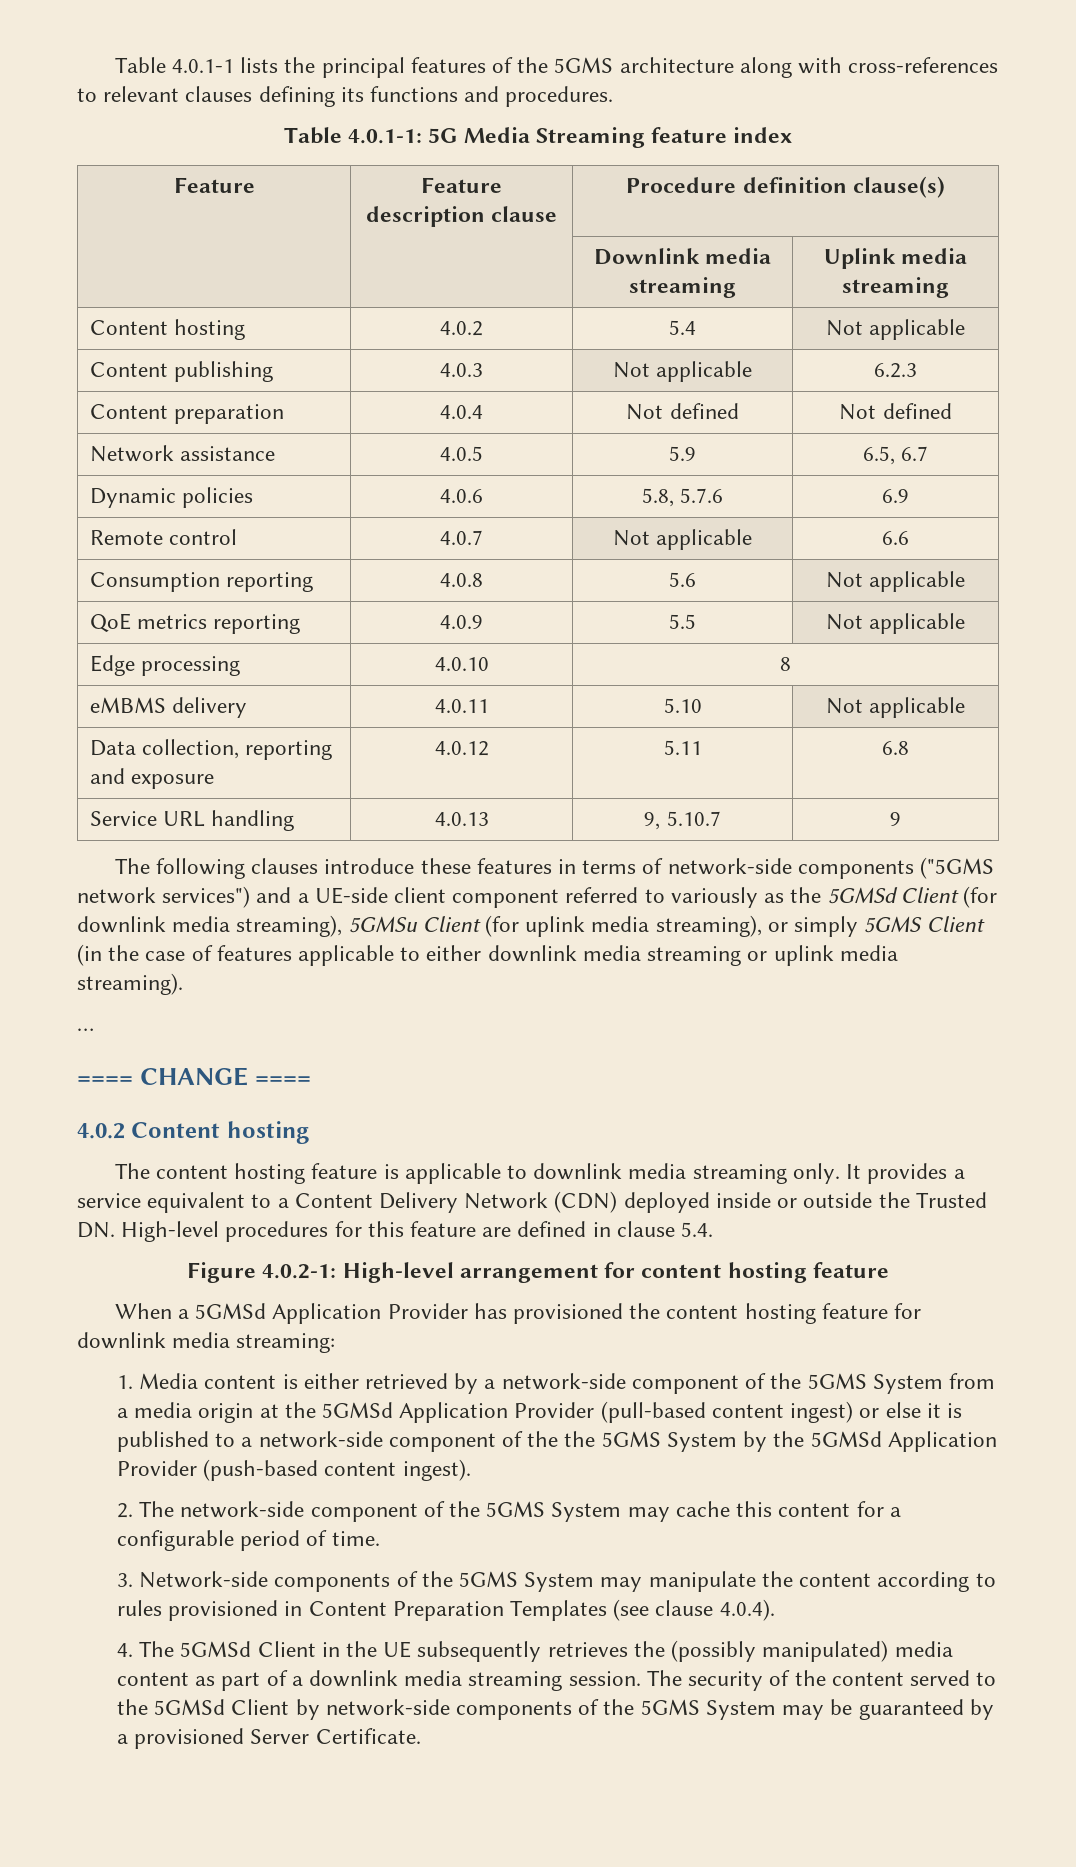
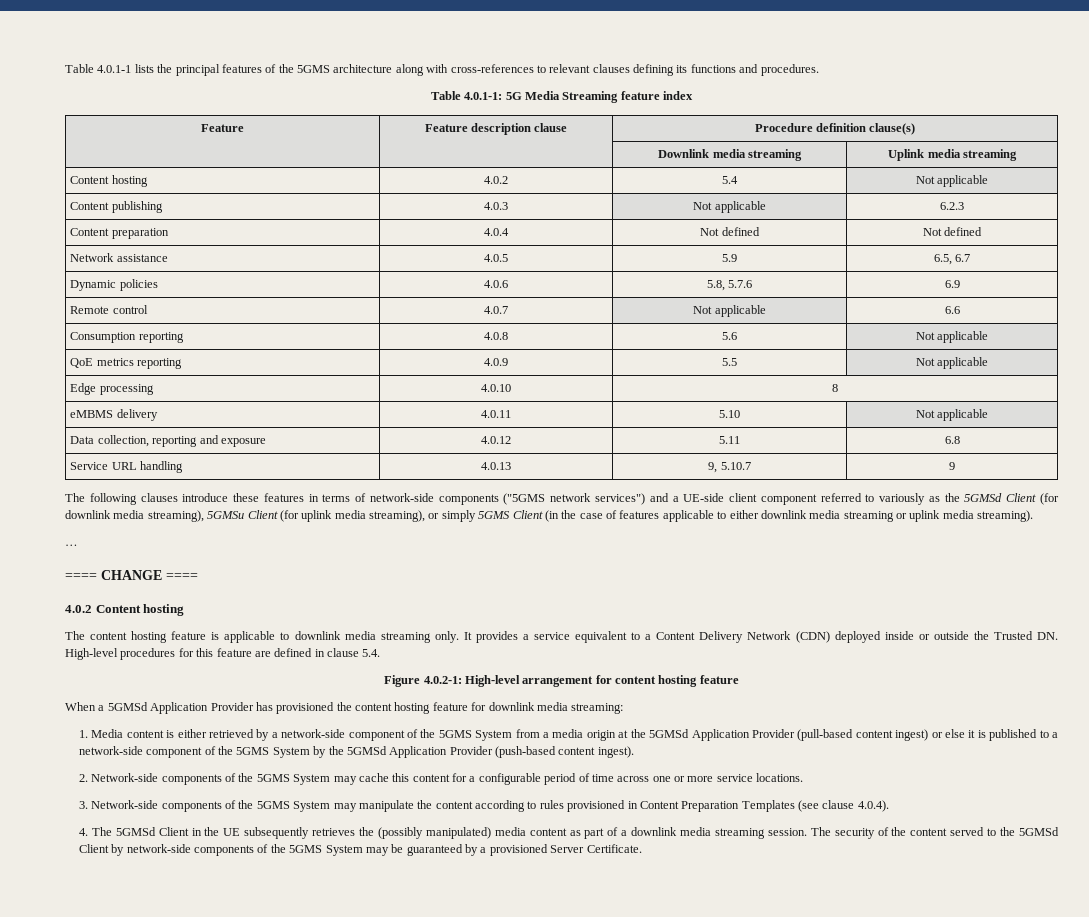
- 1. Media content is either retrieved by a network-side component of the 5GMS System from a media origin at the 5GMSd Application Provider (pull-based content ingest) or else it is published to a network-side component of the the 5GMS System by the 5GMSd Application Provider (push-based content ingest).
+ 1. Media content is either retrieved by a network-side component of the 5GMS System from a media origin at the 5GMSd Application Provider (pull-based content ingest) or else it is published to a network-side component of the 5GMS System by the 5GMSd Application Provider (push-based content ingest).
- 2. The network-side component of the 5GMS System may cache this content for a configurable period of time.
+ 2. Network-side components of the 5GMS System may cache this content for a configurable period of time across one or more service locations.

